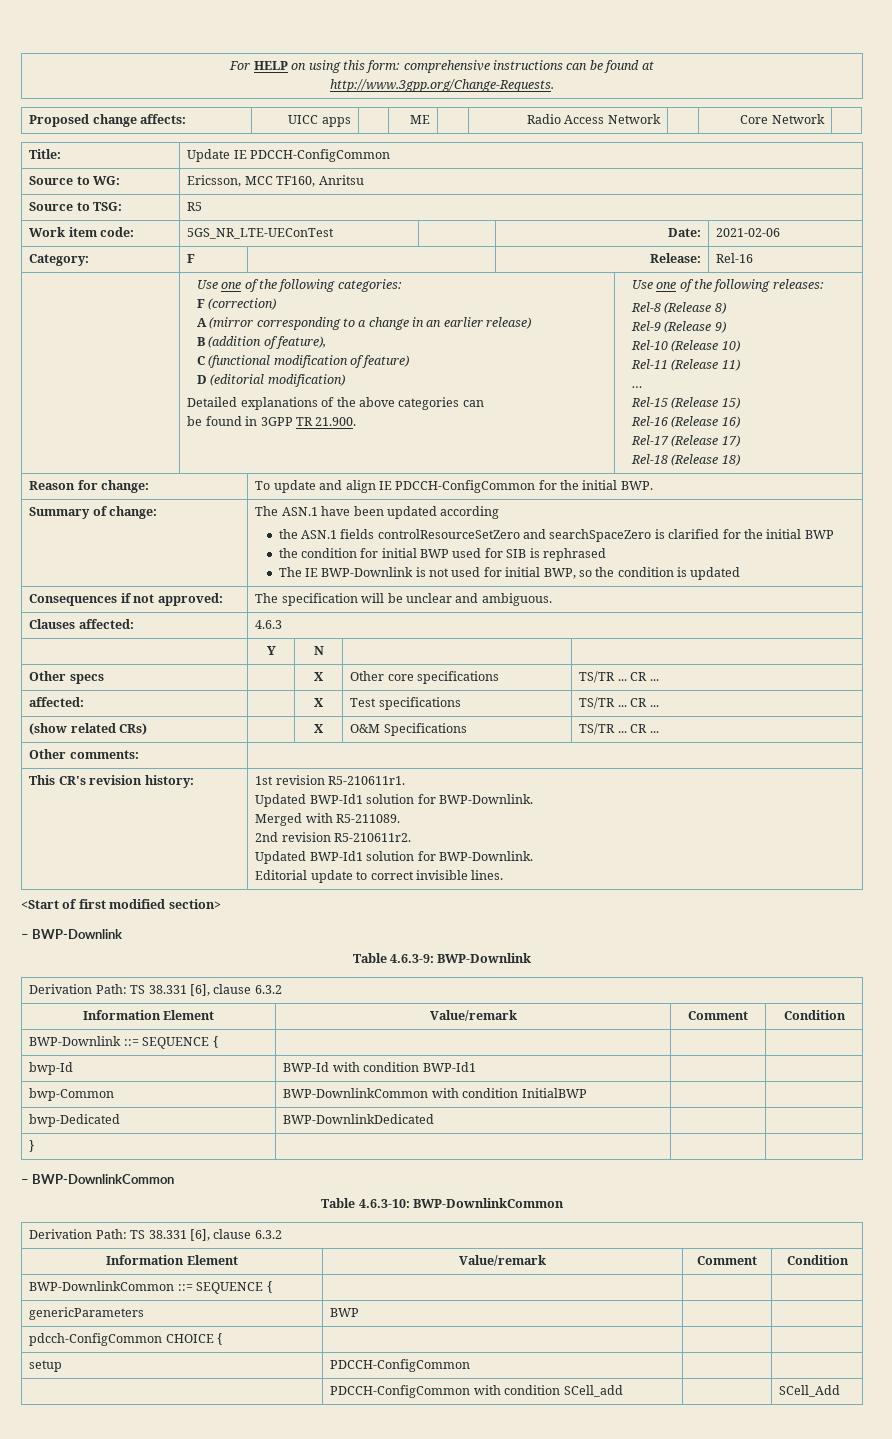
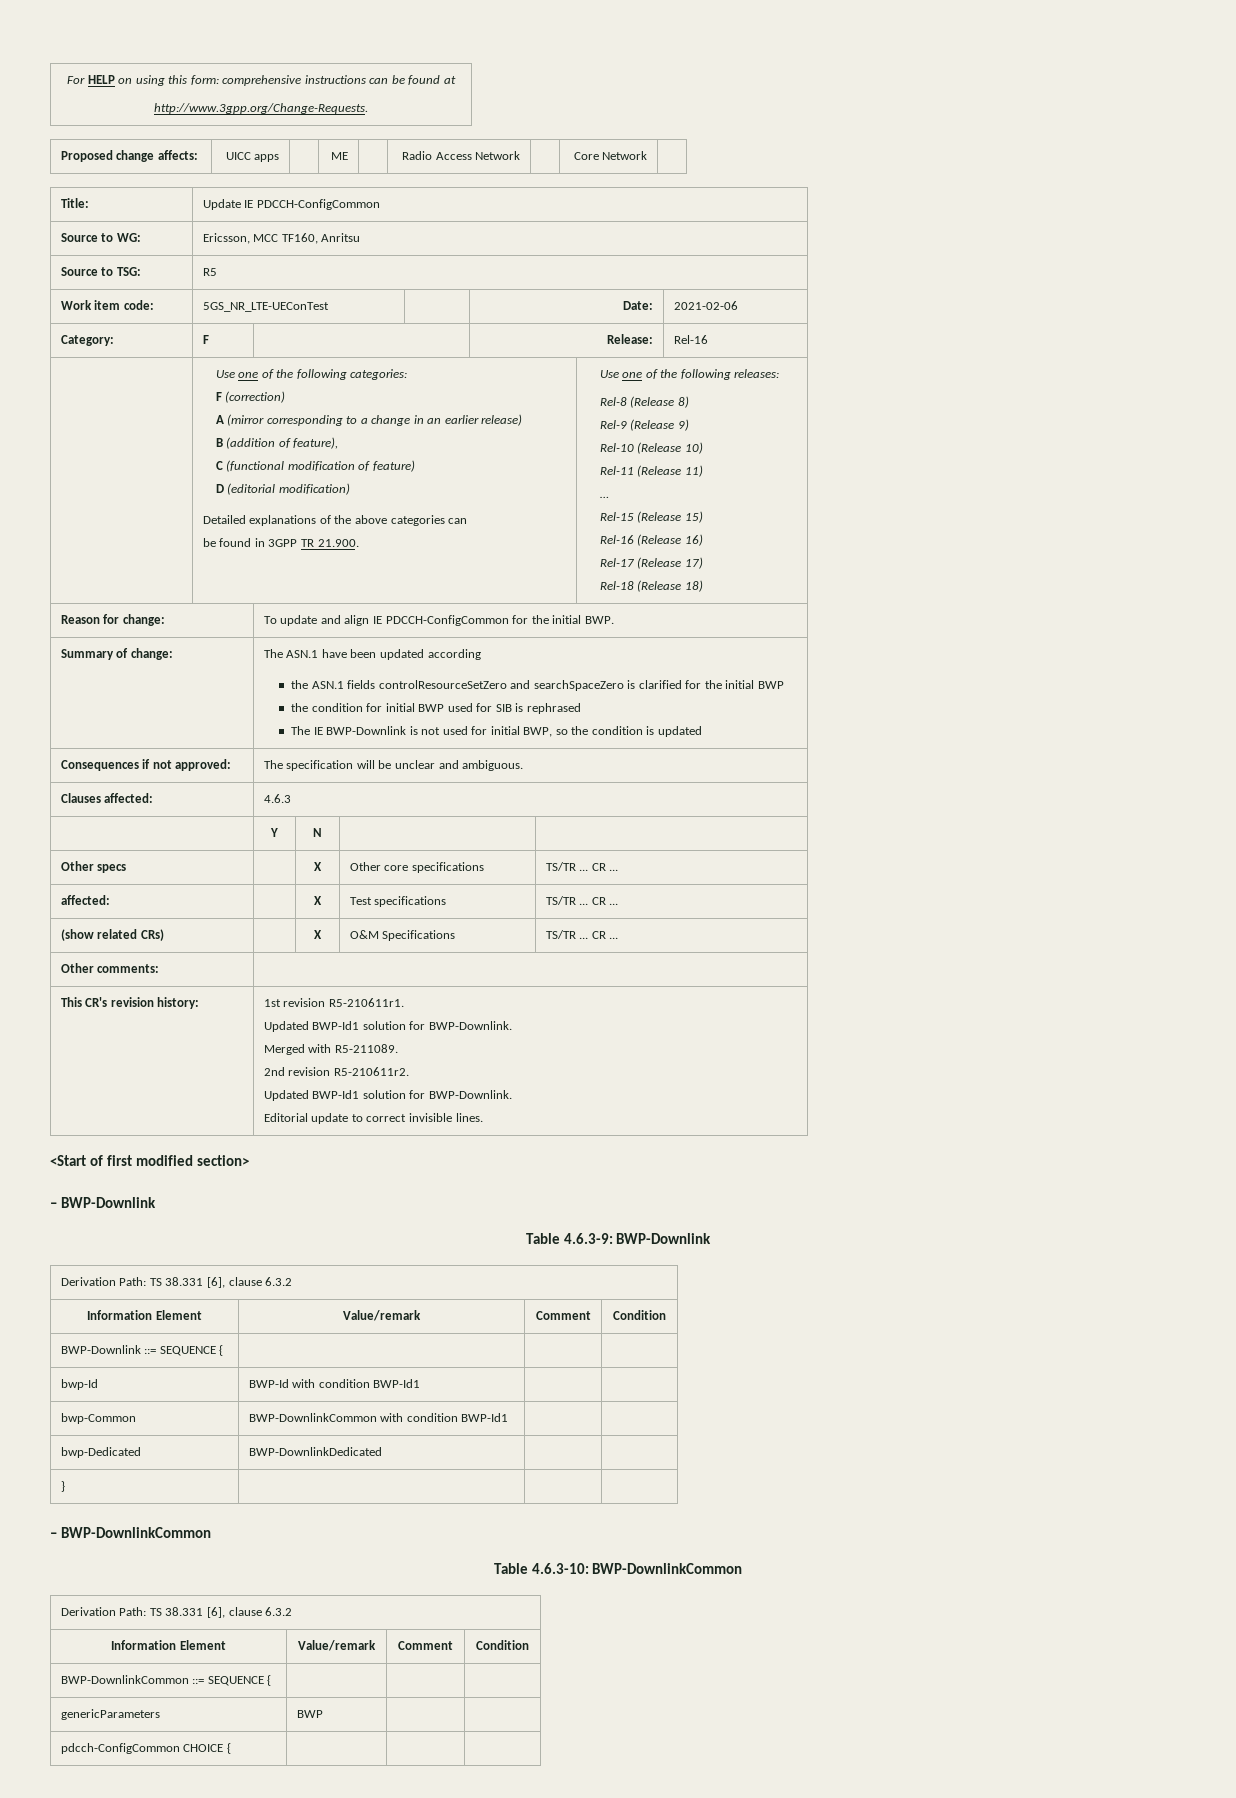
- bwp-Common | BWP-DownlinkCommon with condition InitialBWP | |
+ bwp-Common | BWP-DownlinkCommon with condition BWP-Id1 | |
- setup | PDCCH-ConfigCommon | |
- | PDCCH-ConfigCommon with condition SCell_add | | SCell_Add

